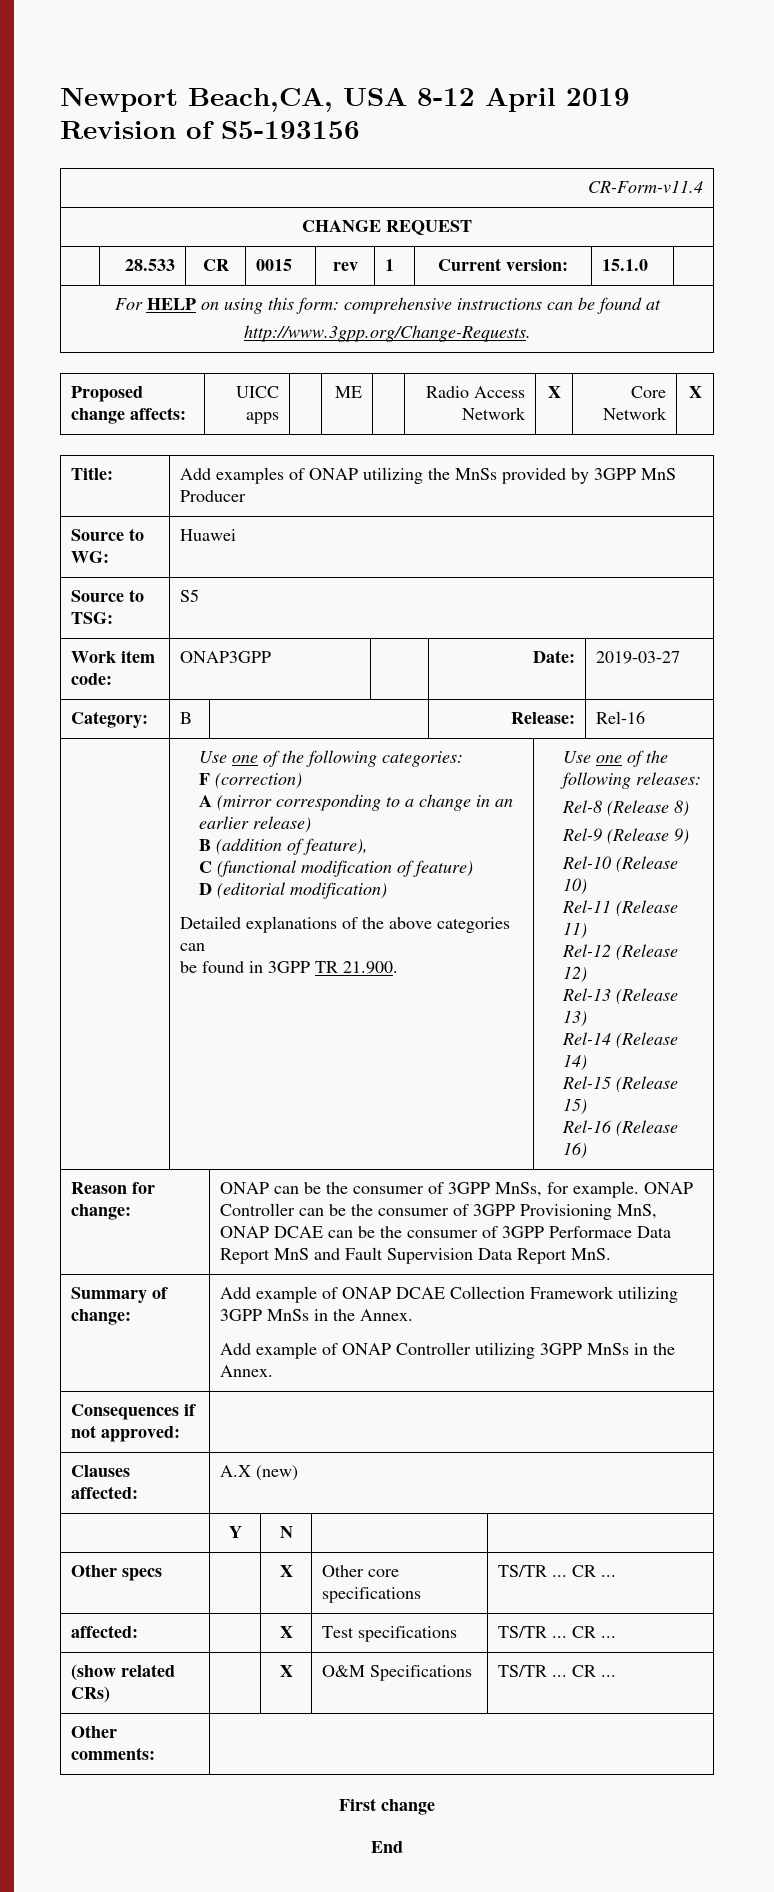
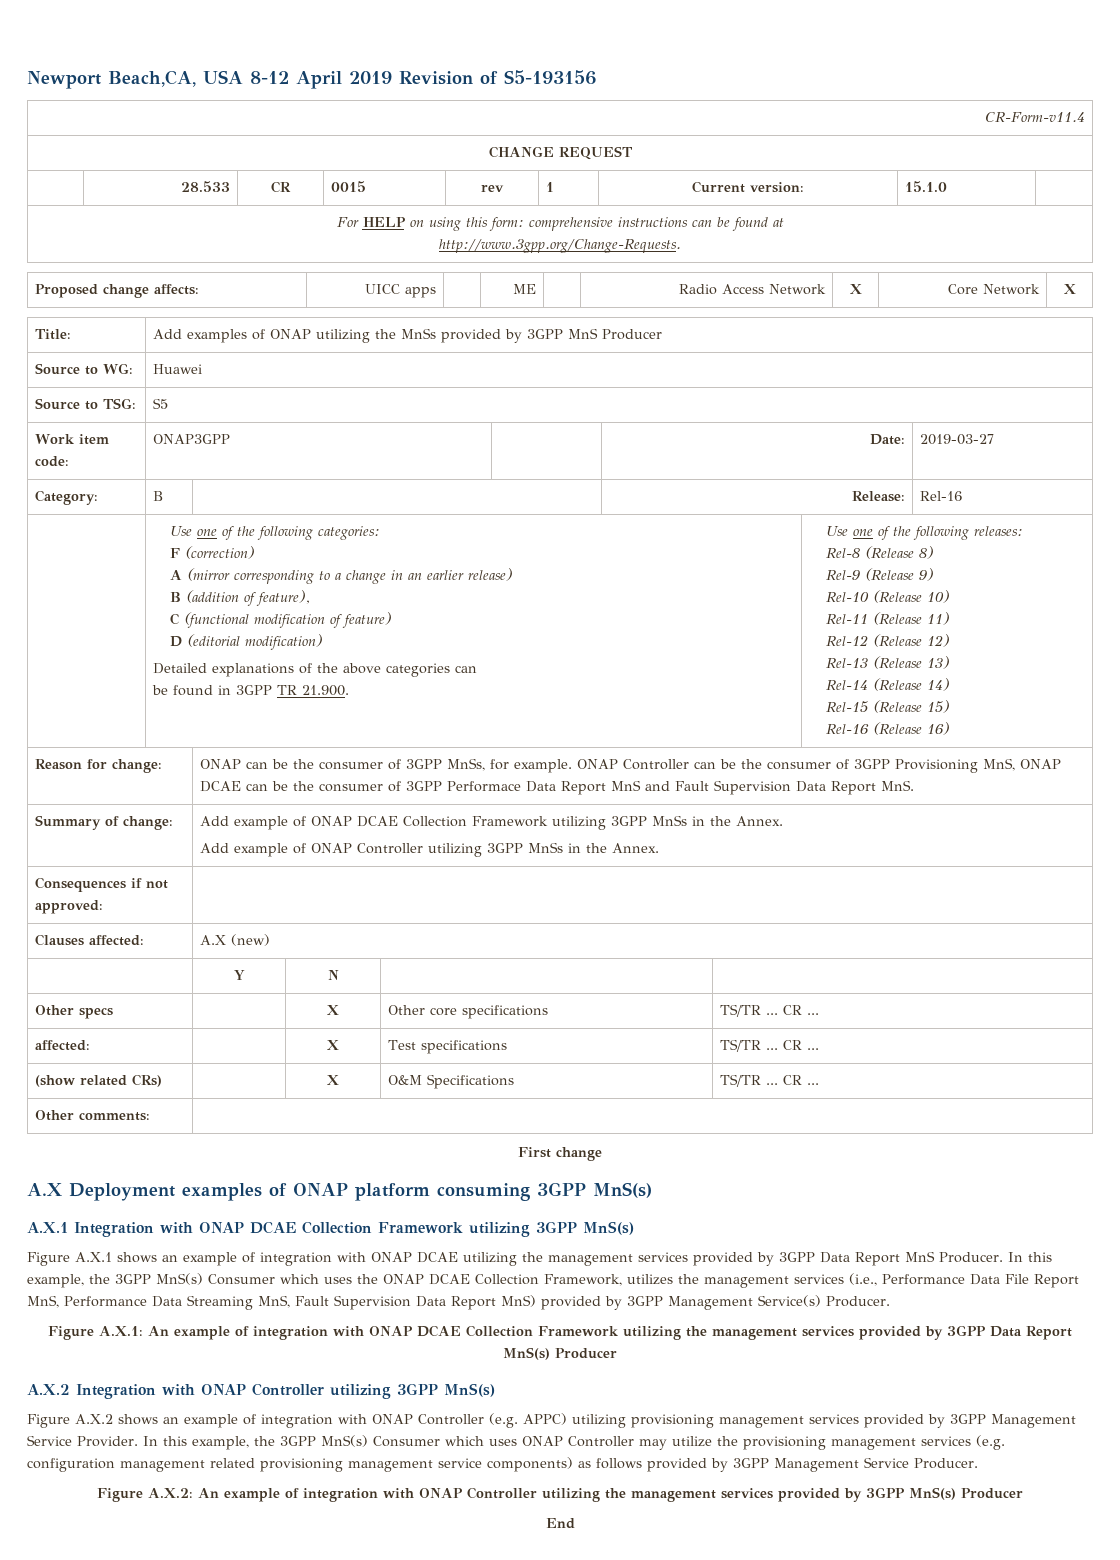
+ A.X Deployment examples of ONAP platform consuming 3GPP MnS(s)
+ A.X.1 Integration with ONAP DCAE Collection Framework utilizing 3GPP MnS(s)
+ Figure A.X.1 shows an example of integration with ONAP DCAE utilizing the management services provided by 3GPP Data Report MnS Producer. In this example, the 3GPP MnS(s) Consumer which uses the ONAP DCAE Collection Framework, utilizes the management services (i.e., Performance Data File Report MnS, Performance Data Streaming MnS, Fault Supervision Data Report MnS) provided by 3GPP Management Service(s) Producer.
+ Figure A.X.1: An example of integration with ONAP DCAE Collection Framework utilizing the management services provided by 3GPP Data Report MnS(s) Producer
+ A.X.2 Integration with ONAP Controller utilizing 3GPP MnS(s)
+ Figure A.X.2 shows an example of integration with ONAP Controller (e.g. APPC) utilizing provisioning management services provided by 3GPP Management Service Provider. In this example, the 3GPP MnS(s) Consumer which uses ONAP Controller may utilize the provisioning management services (e.g. configuration management related provisioning management service components) as follows provided by 3GPP Management Service Producer.
+ Figure A.X.2: An example of integration with ONAP Controller utilizing the management services provided by 3GPP MnS(s) Producer

